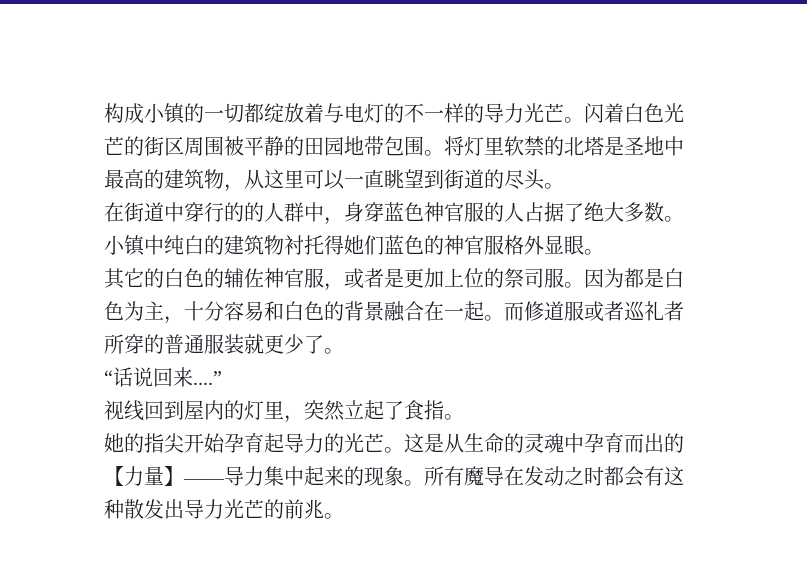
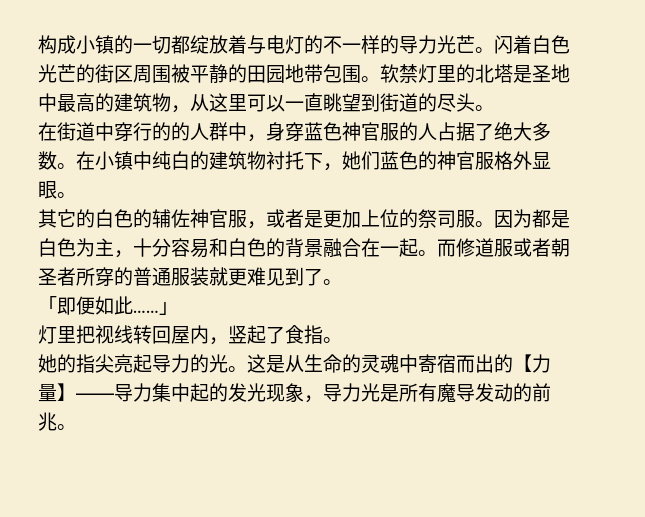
- 将灯里软禁的北塔是圣地中最高的建筑物，从这里可以一直眺望到街道的尽头。
+ 软禁灯里的北塔是圣地中最高的建筑物，从这里可以一直眺望到街道的尽头。
- 小镇中纯白的建筑物衬托得她们蓝色的神官服格外显眼。
+ 在小镇中纯白的建筑物衬托下，她们蓝色的神官服格外显眼。
- 而修道服或者巡礼者所穿的普通服装就更少了。
+ 而修道服或者朝圣者所穿的普通服装就更难见到了。
- “话说回来....”
- 视线回到屋内的灯里，突然立起了食指。
+ 「即便如此……」
+ 灯里把视线转回屋内，竖起了食指。
- 她的指尖开始孕育起导力的光芒。
+ 她的指尖亮起导力的光。
- 这是从生命的灵魂中孕育而出的【力量】——导力集中起来的现象。所有魔导在发动之时都会有这种散发出导力光芒的前兆。
+ 这是从生命的灵魂中寄宿而出的【力量】——导力集中起的发光现象，导力光是所有魔导发动的前兆。

